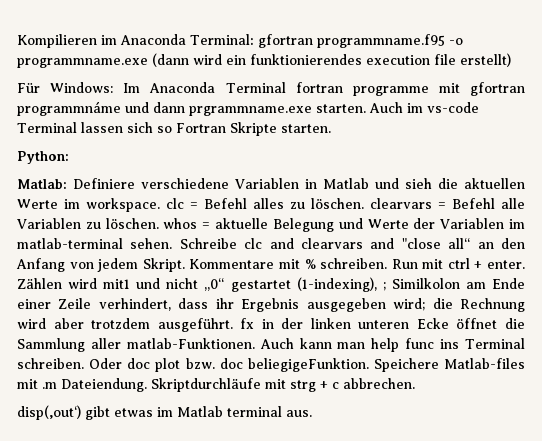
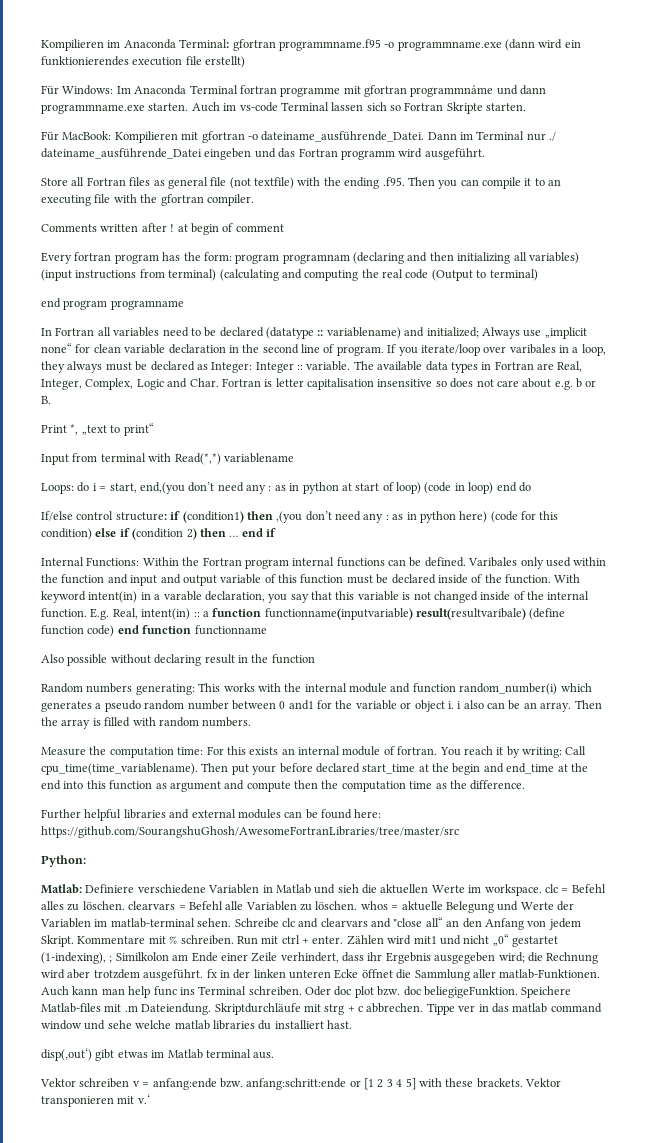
- Für Windows: Im Anaconda Terminal fortran programme mit gfortran programmnáme und dann prgrammname.exe starten.
+ Für Windows: Im Anaconda Terminal fortran programme mit gfortran programmnáme und dann programmname.exe starten.
+ Für MacBook: Kompilieren mit gfortran -o dateiname_ausführende_Datei. Dann im Terminal nur ./ dateiname_ausführende_Datei eingeben und das Fortran programm wird ausgeführt.
+ Store all Fortran files as general file (not textfile) with the ending .f95. Then you can compile it to an executing file with the gfortran compiler.
+ Comments written after ! at begin of comment
+ Every fortran program has the form: program programnam (declaring and then initializing all variables) (input instructions from terminal) (calculating and computing the real code (Output to terminal)
+ end program programname
+ In Fortran all variables need to be declared (datatype :: variablename) and initialized; Always use „implicit none“ for clean variable declaration in the second line of program. If you iterate/loop over varibales in a loop, they always must be declared as Integer: Integer :: variable. The available data types in Fortran are Real, Integer, Complex, Logic and Char. Fortran is letter capitalisation insensitive so does not care about e.g. b or B.
+ Print *, „text to print“
+ Input from terminal with Read(*,*) variablename
+ Loops: do i = start, end,(you don’t need any : as in python at start of loop) (code in loop) end do
+ If/else control structure: if (condition1) then ,(you don’t need any : as in python here) (code for this condition) else if (condition 2) then … end if
+ Internal Functions: Within the Fortran program internal functions can be defined. Varibales only used within the function and input and output variable of this function must be declared inside of the function. With keyword intent(in) in a varable declaration, you say that this variable is not changed inside of the internal function. E.g. Real, intent(in) :: a function functionname(inputvariable) result(resultvaribale) (define function code) end function functionname
+ Also possible without declaring result in the function
+ Random numbers generating: This works with the internal module and function random_number(i) which generates a pseudo random number between 0 and1 for the variable or object i. i also can be an array. Then the array is filled with random numbers.
+ Measure the computation time: For this exists an internal module of fortran. You reach it by writing: Call cpu_time(time_variablename). Then put your before declared start_time at the begin and end_time at the end into this function as argument and compute then the computation time as the difference.
+ Further helpful libraries and external modules can be found here: https://github.com/SourangshuGhosh/AwesomeFortranLibraries/tree/master/src
+ Tippe ver in das matlab command window und sehe welche matlab libraries du installiert hast.
+ Vektor schreiben v = anfang:ende bzw. anfang:schritt:ende or [1 2 3 4 5] with these brackets. Vektor transponieren mit v.‘

